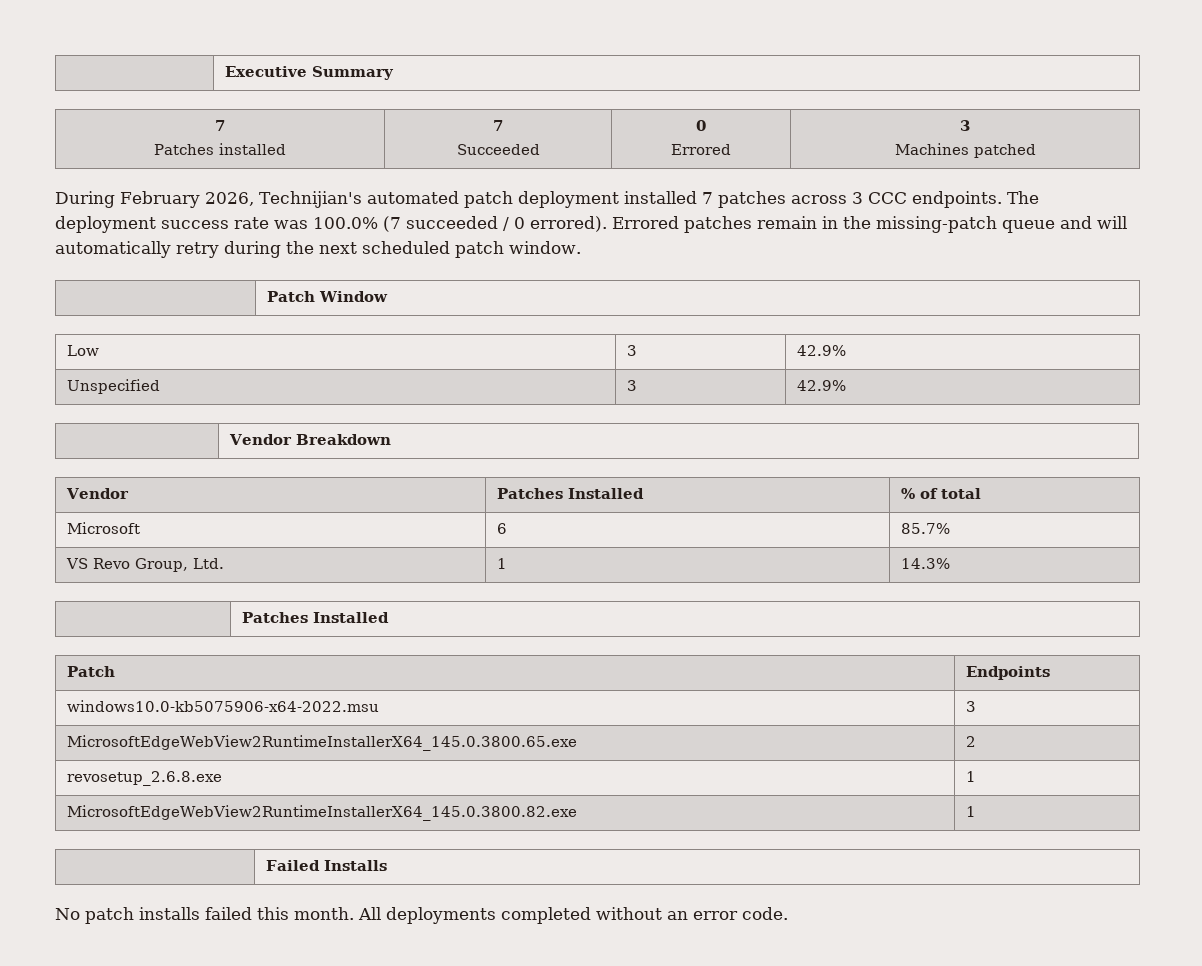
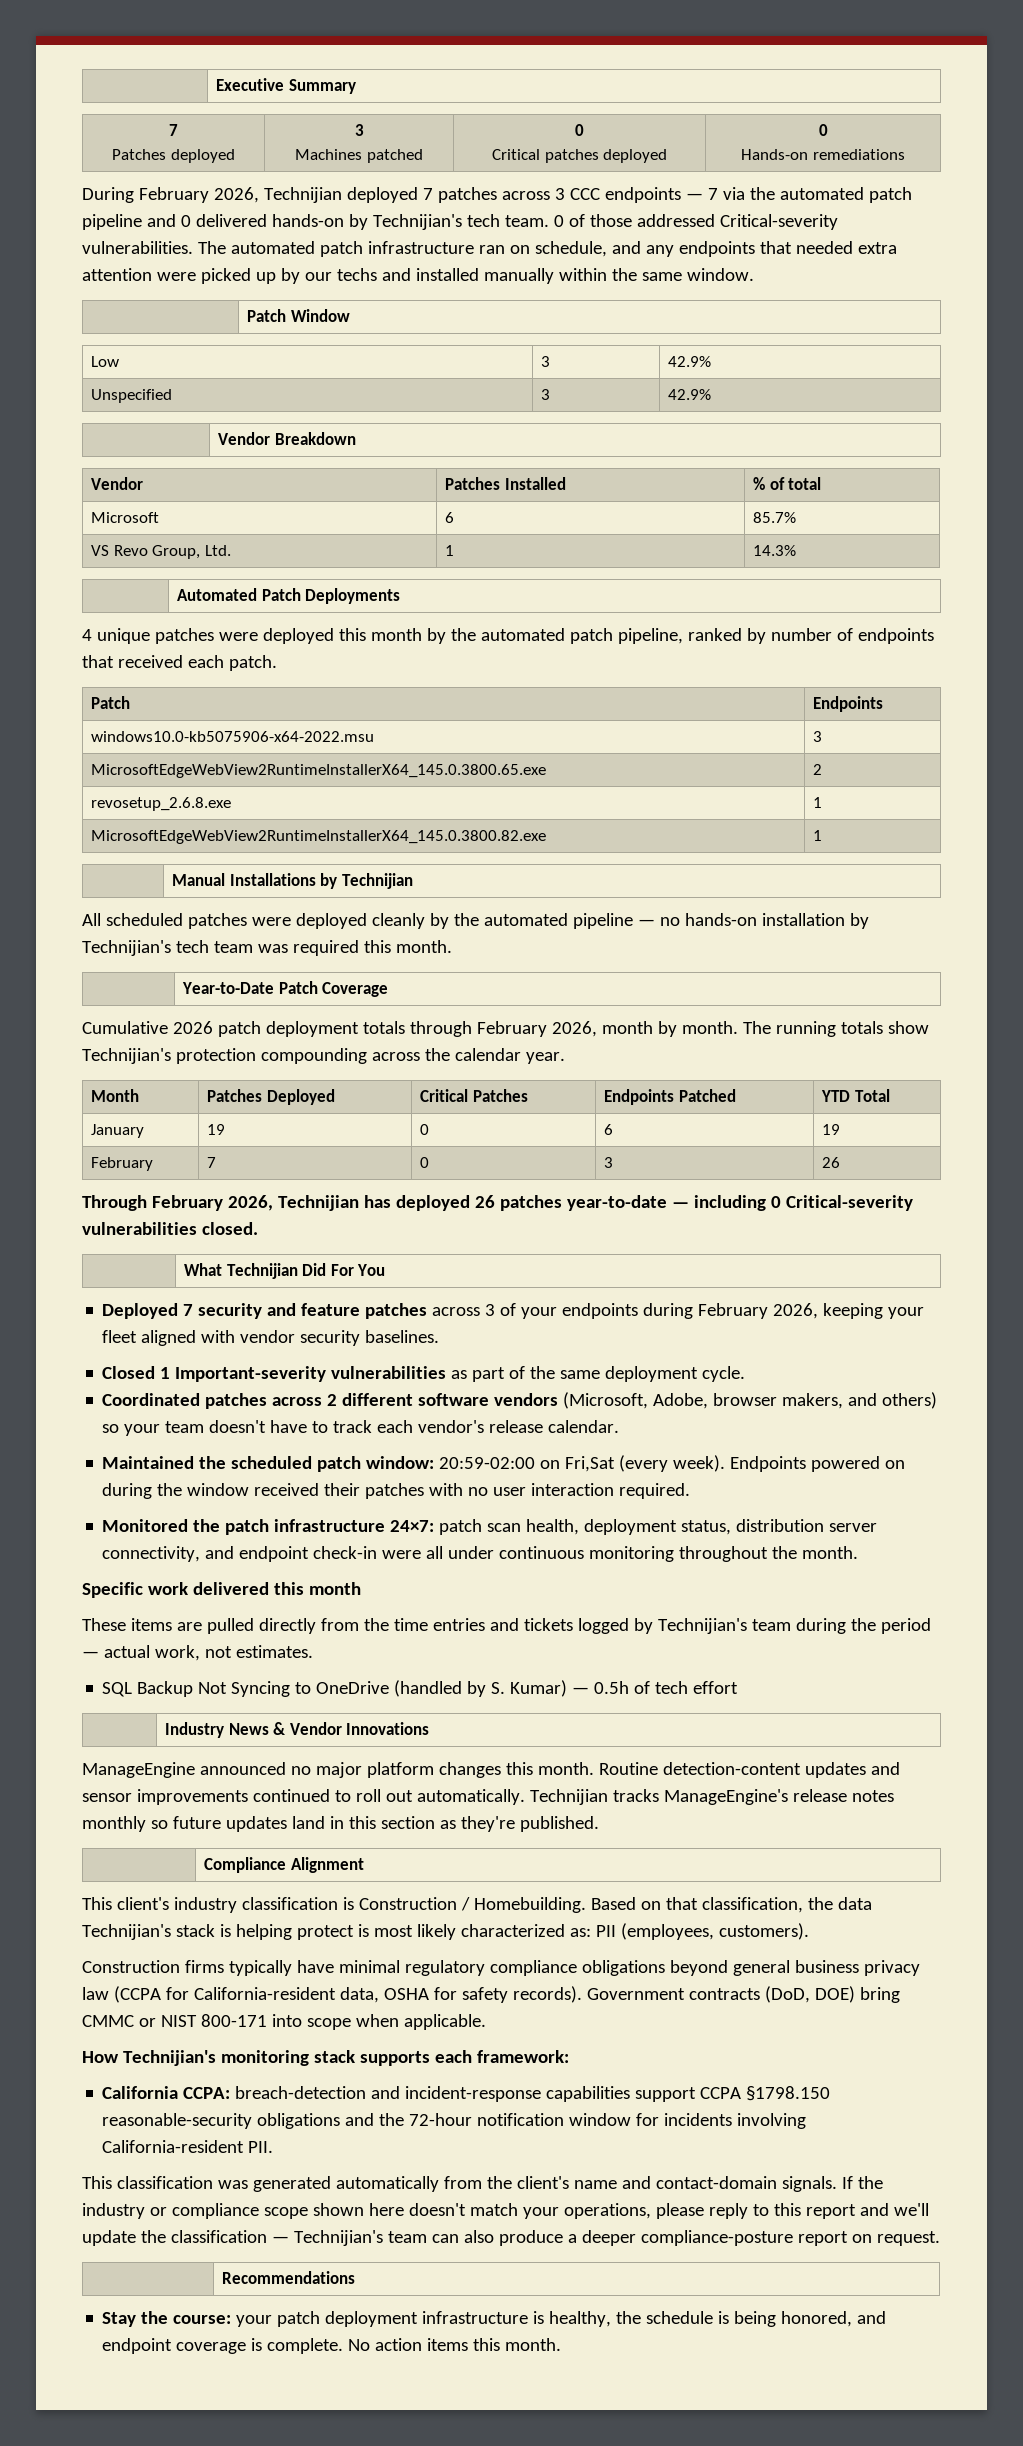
  | Executive Summary
  7
- Patches installed | 7
- Succeeded | 0
- Errored | 3
- Machines patched
- During February 2026, Technijian's automated patch deployment installed 7 patches across 3 CCC endpoints. The deployment success rate was 100.0% (7 succeeded / 0 errored). Errored patches remain in the missing-patch queue and will automatically retry during the next scheduled patch window.
+ Patches deployed | 3
+ Machines patched | 0
+ Critical patches deployed | 0
+ Hands-on remediations
+ During February 2026, Technijian deployed 7 patches across 3 CCC endpoints — 7 via the automated patch pipeline and 0 delivered hands-on by Technijian's tech team. 0 of those addressed Critical-severity vulnerabilities. The automated patch infrastructure ran on schedule, and any endpoints that needed extra attention were picked up by our techs and installed manually within the same window.
  VS Revo Group, Ltd. | 1 | 14.3%
- | Patches Installed
+ | Automated Patch Deployments
+ 4 unique patches were deployed this month by the automated patch pipeline, ranked by number of endpoints that received each patch.
- | Failed Installs
- No patch installs failed this month. All deployments completed without an error code.
+ | Manual Installations by Technijian
+ All scheduled patches were deployed cleanly by the automated pipeline — no hands-on installation by Technijian's tech team was required this month.
+ | Year-to-Date Patch Coverage
+ Cumulative 2026 patch deployment totals through February 2026, month by month. The running totals show Technijian's protection compounding across the calendar year.
+ Month | Patches Deployed | Critical Patches | Endpoints Patched | YTD Total
+ January | 19 | 0 | 6 | 19
+ February | 7 | 0 | 3 | 26
+ Through February 2026, Technijian has deployed 26 patches year-to-date — including 0 Critical-severity vulnerabilities closed.
+ | What Technijian Did For You
+ Deployed 7 security and feature patches across 3 of your endpoints during February 2026, keeping your fleet aligned with vendor security baselines.
+ Closed 1 Important-severity vulnerabilities as part of the same deployment cycle.
+ Coordinated patches across 2 different software vendors (Microsoft, Adobe, browser makers, and others) so your team doesn't have to track each vendor's release calendar.
+ Maintained the scheduled patch window: 20:59-02:00 on Fri,Sat (every week). Endpoints powered on during the window received their patches with no user interaction required.
+ Monitored the patch infrastructure 24×7: patch scan health, deployment status, distribution server connectivity, and endpoint check-in were all under continuous monitoring throughout the month.
+ Specific work delivered this month
+ These items are pulled directly from the time entries and tickets logged by Technijian's team during the period — actual work, not estimates.
+ SQL Backup Not Syncing to OneDrive (handled by S. Kumar) — 0.5h of tech effort
+ | Industry News & Vendor Innovations
+ ManageEngine announced no major platform changes this month. Routine detection-content updates and sensor improvements continued to roll out automatically. Technijian tracks ManageEngine's release notes monthly so future updates land in this section as they're published.
+ | Compliance Alignment
+ This client's industry classification is Construction / Homebuilding. Based on that classification, the data Technijian's stack is helping protect is most likely characterized as: PII (employees, customers).
+ Construction firms typically have minimal regulatory compliance obligations beyond general business privacy law (CCPA for California-resident data, OSHA for safety records). Government contracts (DoD, DOE) bring CMMC or NIST 800-171 into scope when applicable.
+ How Technijian's monitoring stack supports each framework:
+ California CCPA: breach-detection and incident-response capabilities support CCPA §1798.150 reasonable-security obligations and the 72-hour notification window for incidents involving California-resident PII.
+ This classification was generated automatically from the client's name and contact-domain signals. If the industry or compliance scope shown here doesn't match your operations, please reply to this report and we'll update the classification — Technijian's team can also produce a deeper compliance-posture report on request.
+ | Recommendations
+ Stay the course: your patch deployment infrastructure is healthy, the schedule is being honored, and endpoint coverage is complete. No action items this month.

